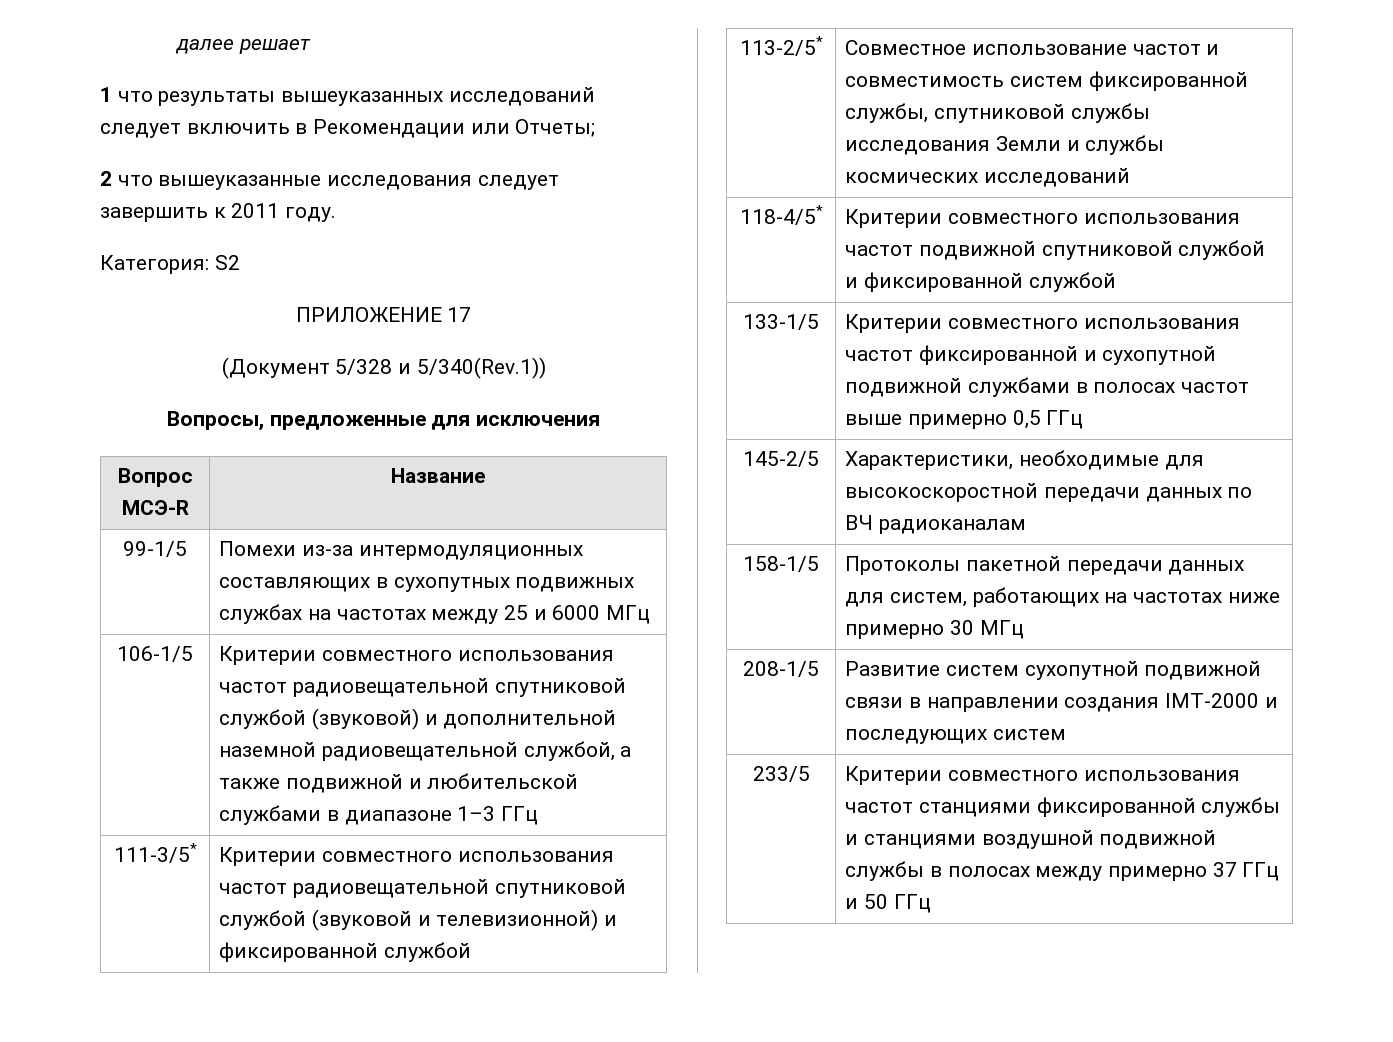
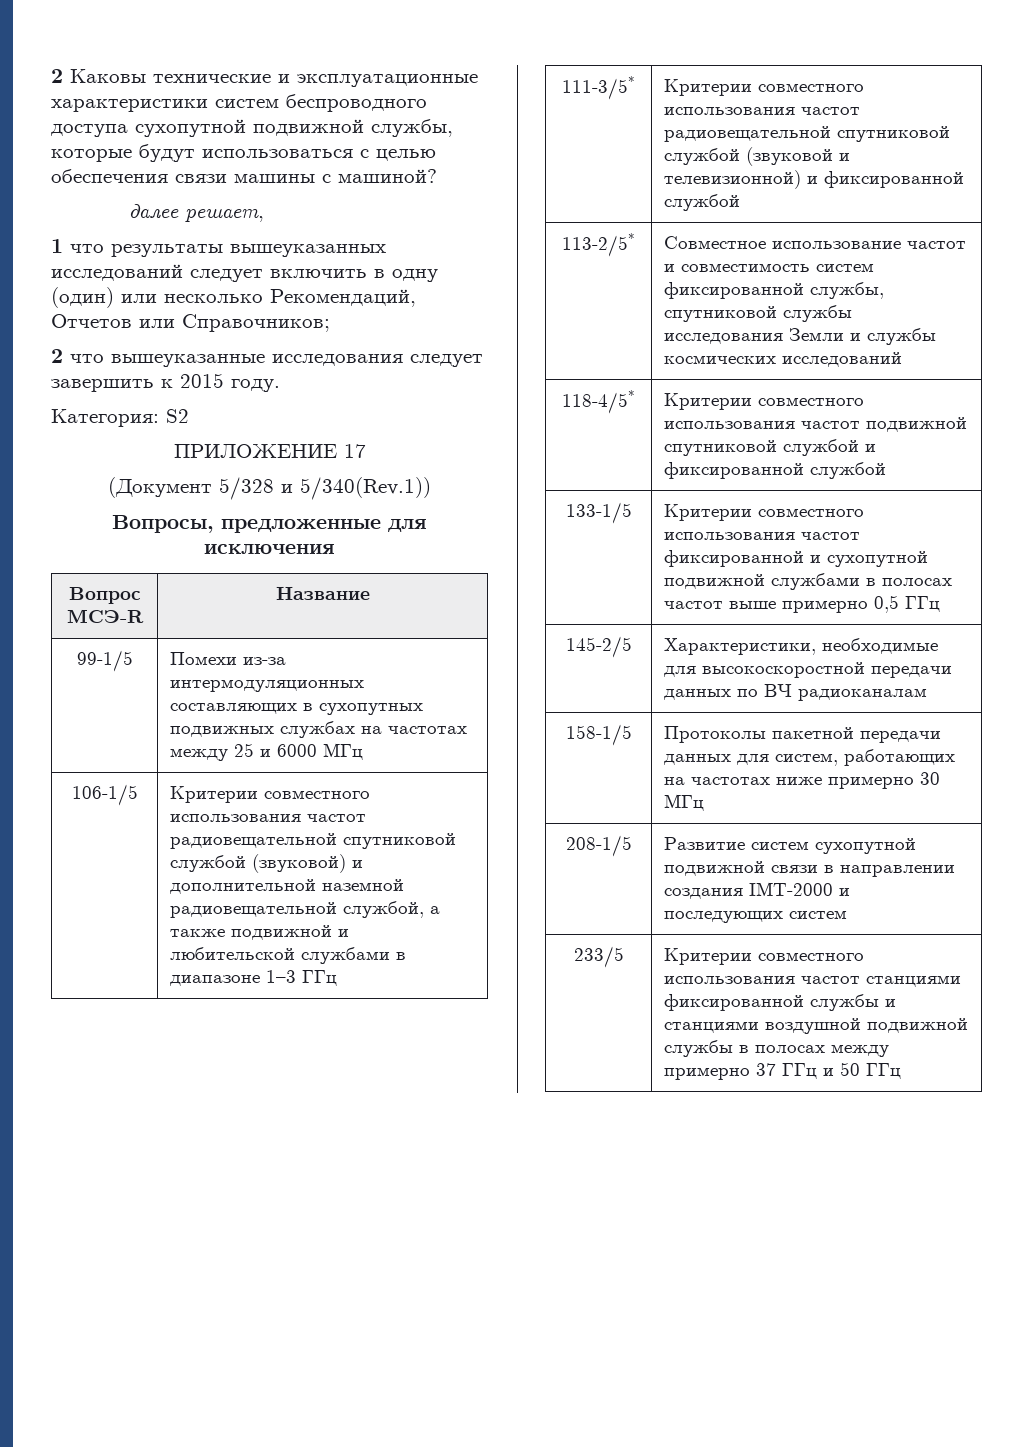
- далее решает
+ 2 Каковы технические и эксплуатационные характеристики систем беспроводного доступа сухопутной подвижной службы, которые будут использоваться с целью обеспечения связи машины с машиной?
+ далее решает,
- 1 что результаты вышеуказанных исследований следует включить в Рекомендации или Отчеты;
+ 1 что результаты вышеуказанных исследований следует включить в одну (один) или несколько Рекомендаций, Отчетов или Справочников;
- 2 что вышеуказанные исследования следует завершить к 2011 году.
+ 2 что вышеуказанные исследования следует завершить к 2015 году.

